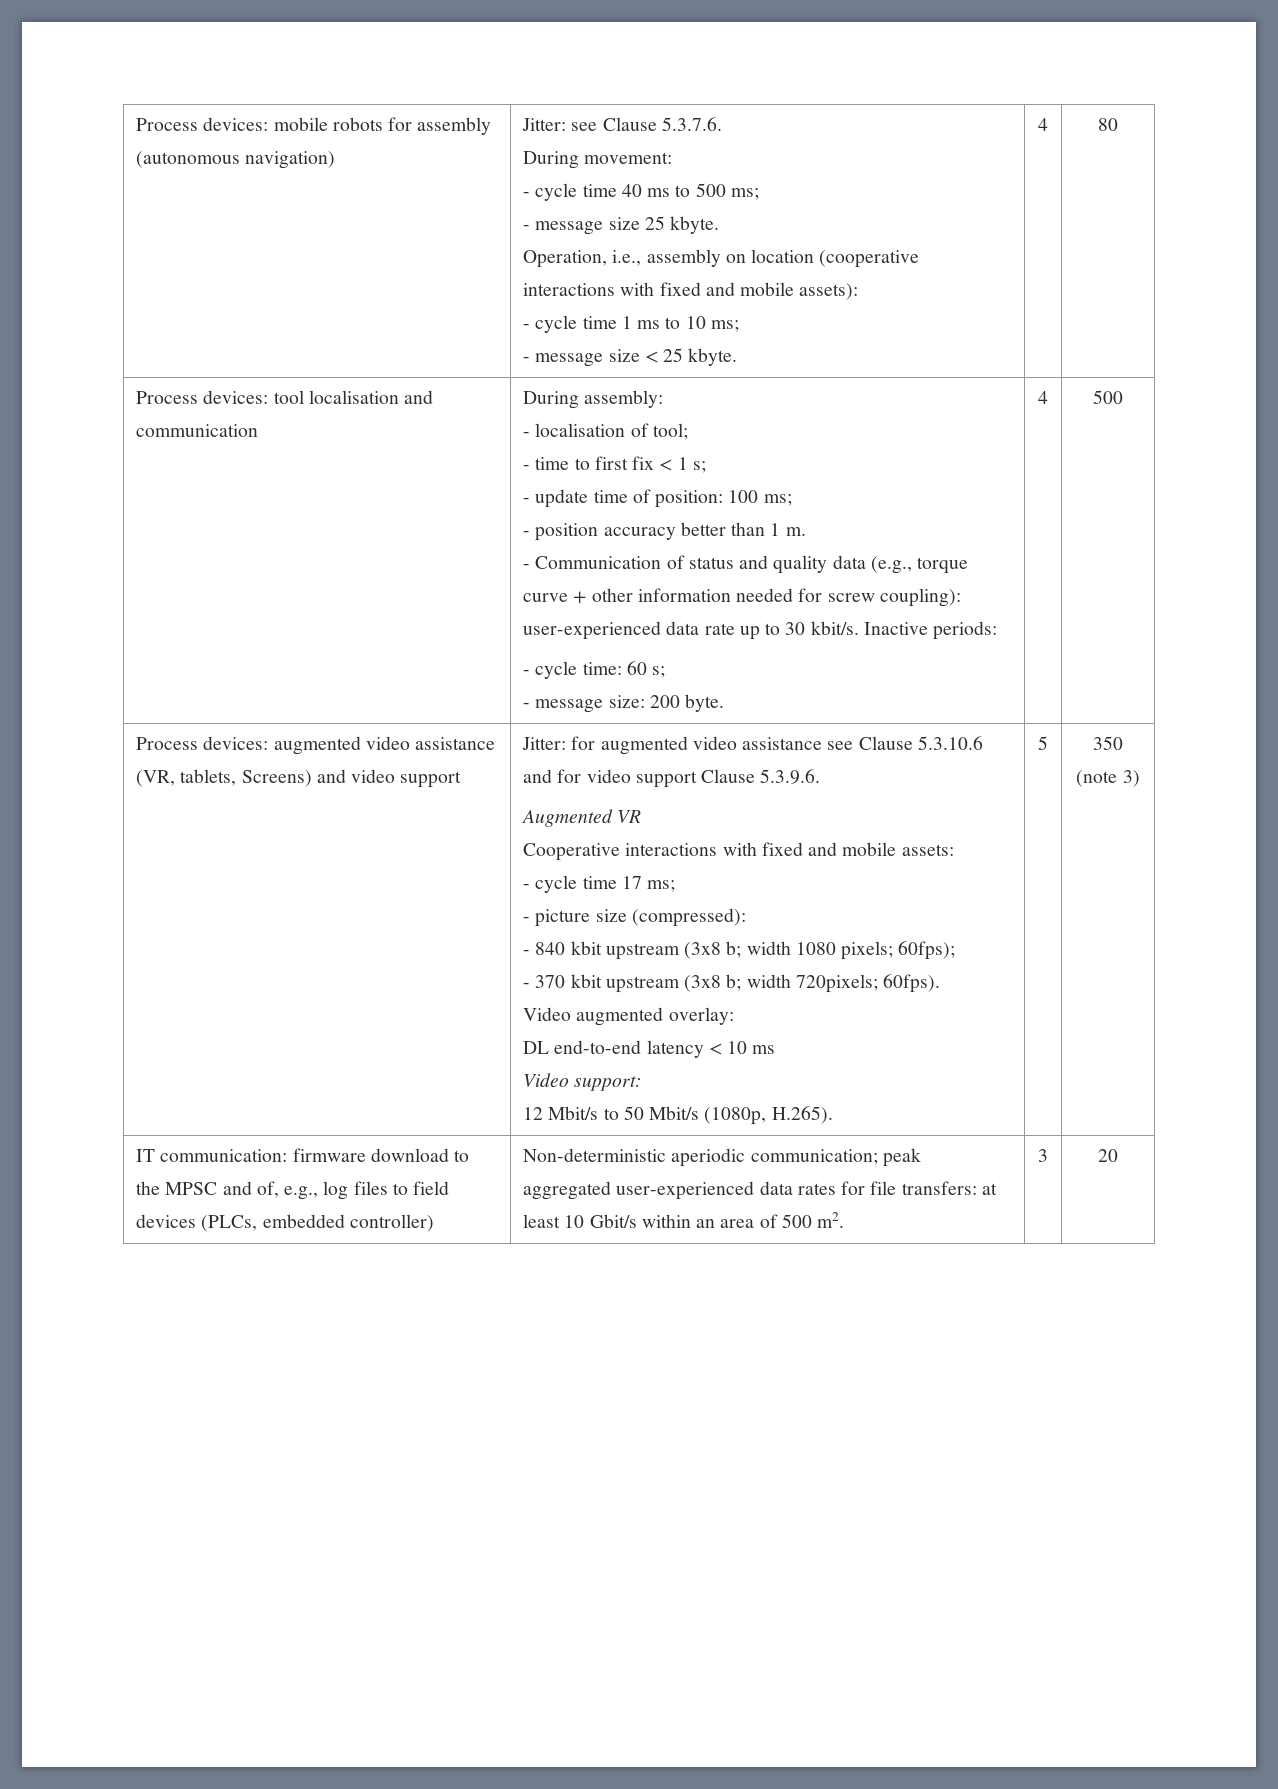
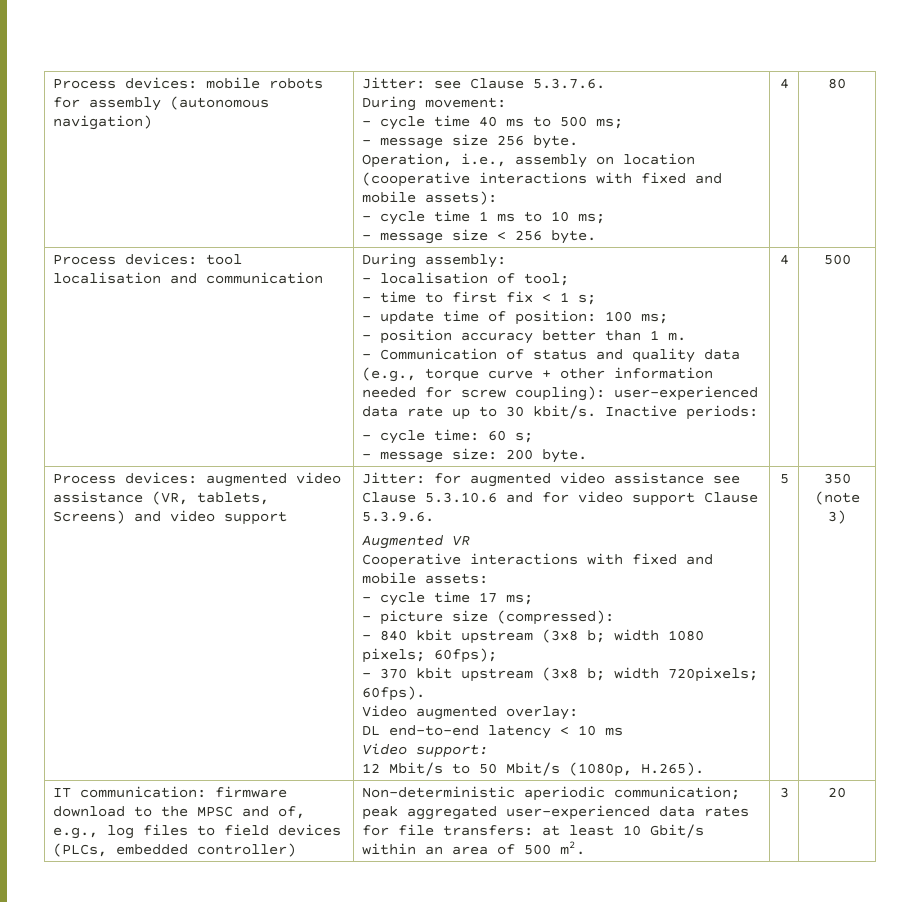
- - message size 25 kbyte.
+ - message size 256 byte.
- - message size < 25 kbyte.
+ - message size < 256 byte.

